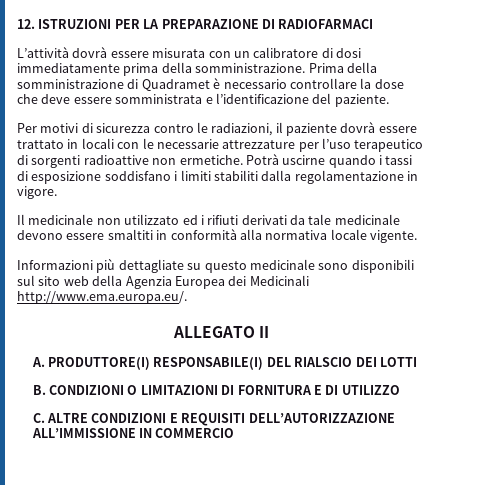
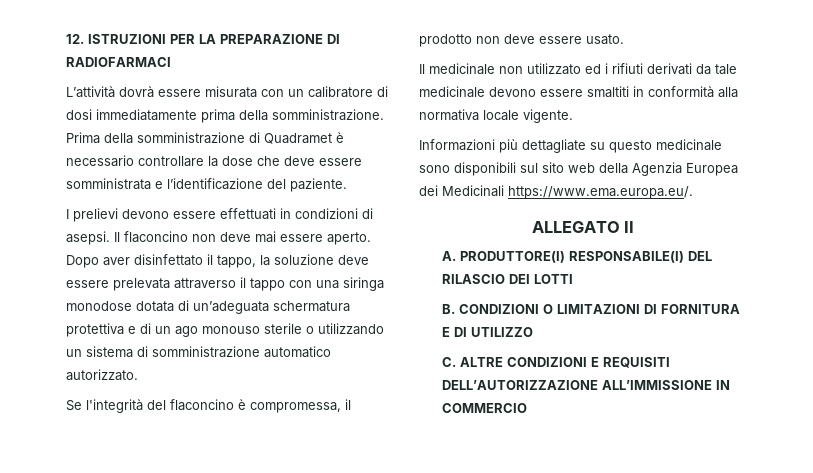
- Per motivi di sicurezza contro le radiazioni, il paziente dovrà essere trattato in locali con le necessarie attrezzature per l’uso terapeutico di sorgenti radioattive non ermetiche. Potrà uscirne quando i tassi di esposizione soddisfano i limiti stabiliti dalla regolamentazione in vigore.
+ I prelievi devono essere effettuati in condizioni di asepsi. Il flaconcino non deve mai essere aperto. Dopo aver disinfettato il tappo, la soluzione deve essere prelevata attraverso il tappo con una siringa monodose dotata di un’adeguata schermatura protettiva e di un ago monouso sterile o utilizzando un sistema di somministrazione automatico autorizzato.
+ Se l'integrità del flaconcino è compromessa, il prodotto non deve essere usato.
- Informazioni più dettagliate su questo medicinale sono disponibili sul sito web della Agenzia Europea dei Medicinali http://www.ema.europa.eu/.
+ Informazioni più dettagliate su questo medicinale sono disponibili sul sito web della Agenzia Europea dei Medicinali https://www.ema.europa.eu/.
- A. PRODUTTORE(I) RESPONSABILE(I) DEL RIALSCIO DEI LOTTI
+ A. PRODUTTORE(I) RESPONSABILE(I) DEL RILASCIO DEI LOTTI

